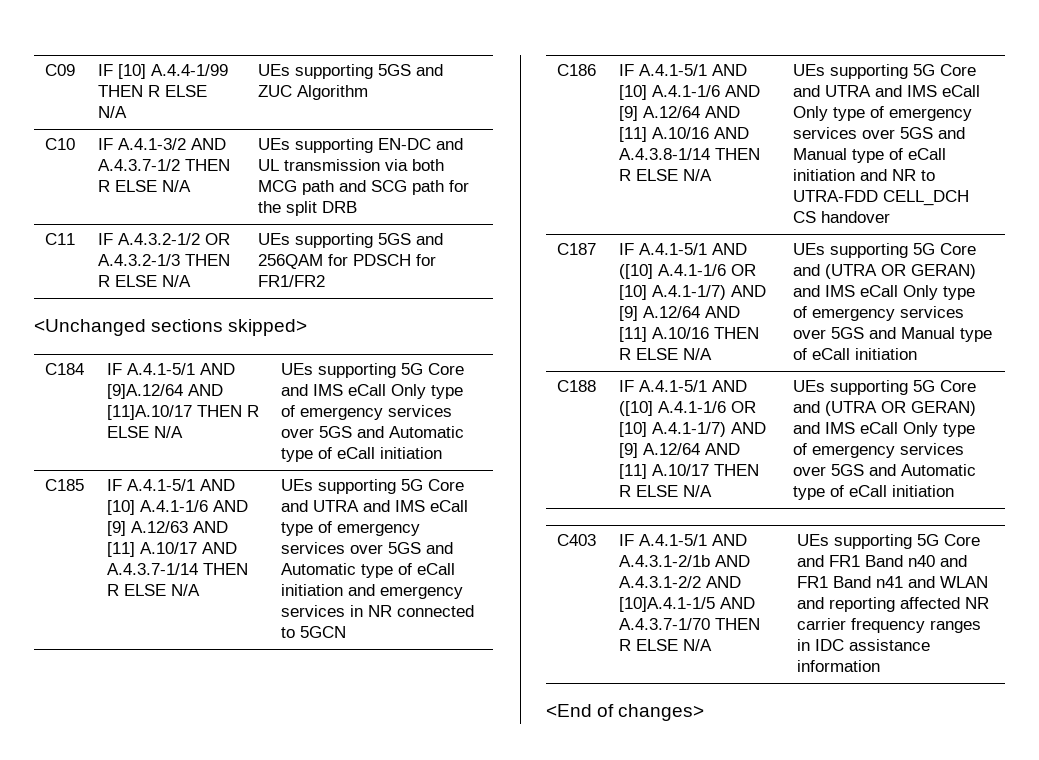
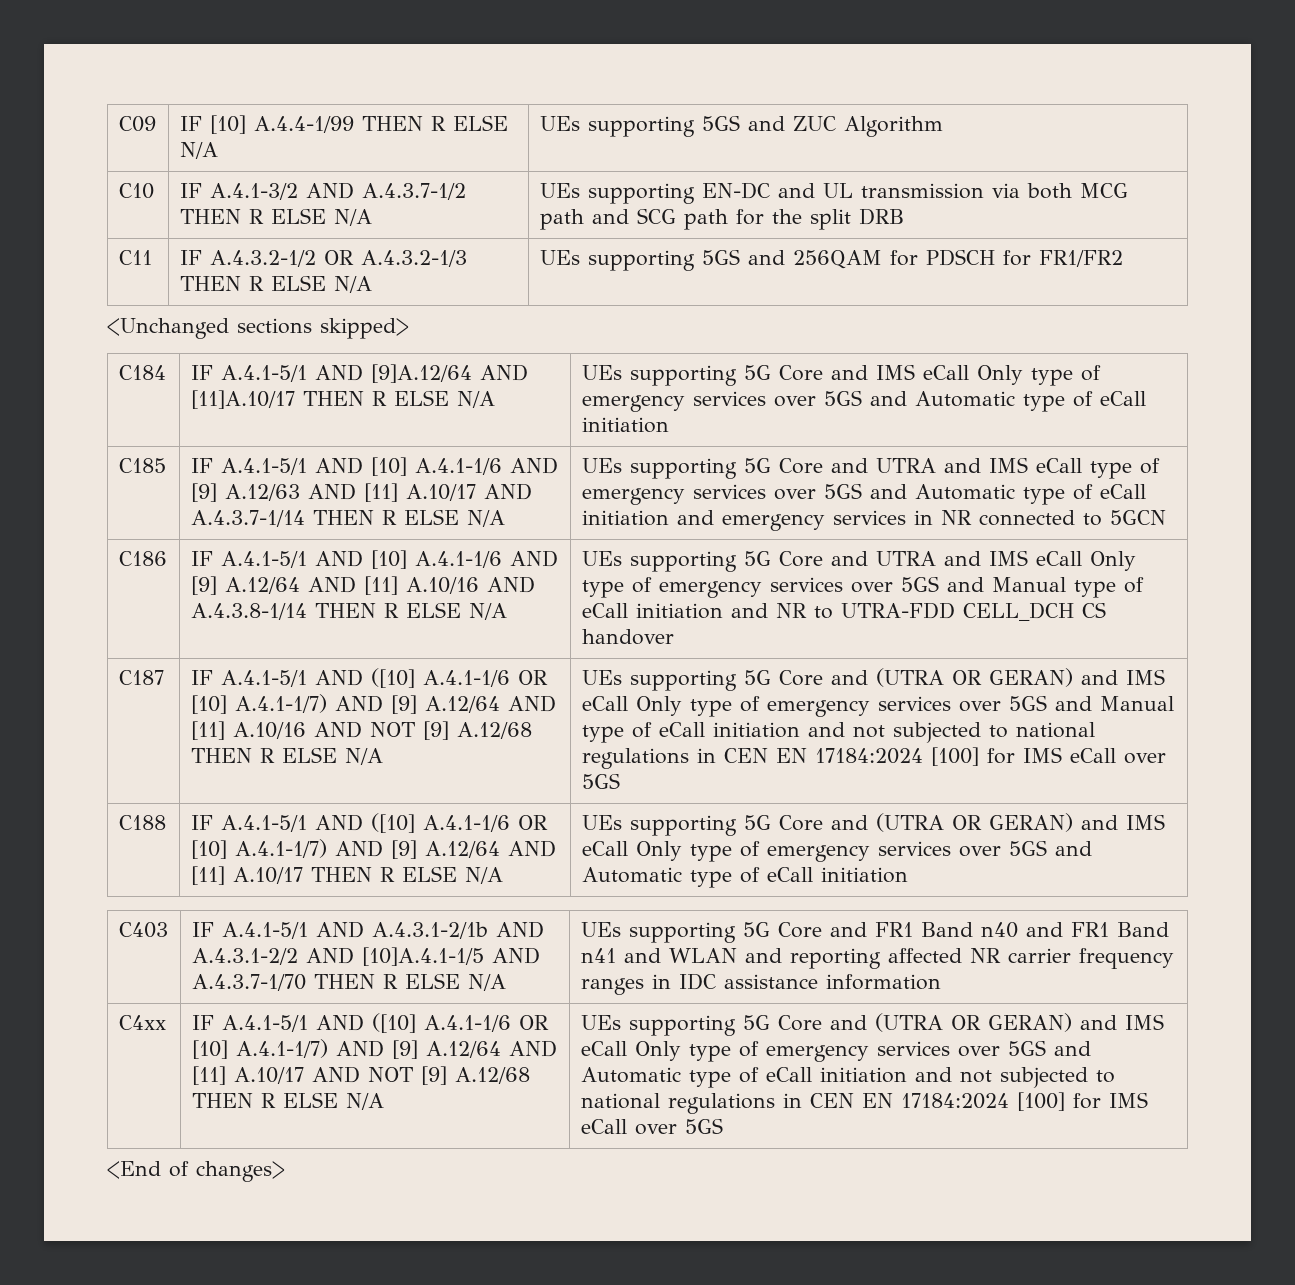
- IF A.4.1-5/1 AND ([10] A.4.1-1/6 OR [10] A.4.1-1/7) AND [9] A.12/64 AND [11] A.10/16 THEN R ELSE N/A
+ IF A.4.1-5/1 AND ([10] A.4.1-1/6 OR [10] A.4.1-1/7) AND [9] A.12/64 AND [11] A.10/16 AND NOT [9] A.12/68 THEN R ELSE N/A
- UEs supporting 5G Core and (UTRA OR GERAN) and IMS eCall Only type of emergency services over 5GS and Manual type of eCall initiation
+ UEs supporting 5G Core and (UTRA OR GERAN) and IMS eCall Only type of emergency services over 5GS and Manual type of eCall initiation and not subjected to national regulations in CEN EN 17184:2024 [100] for IMS eCall over 5GS
+ C4xx | IF A.4.1-5/1 AND ([10] A.4.1-1/6 OR [10] A.4.1-1/7) AND [9] A.12/64 AND [11] A.10/17 AND NOT [9] A.12/68 THEN R ELSE N/A | UEs supporting 5G Core and (UTRA OR GERAN) and IMS eCall Only type of emergency services over 5GS and Automatic type of eCall initiation and not subjected to national regulations in CEN EN 17184:2024 [100] for IMS eCall over 5GS

